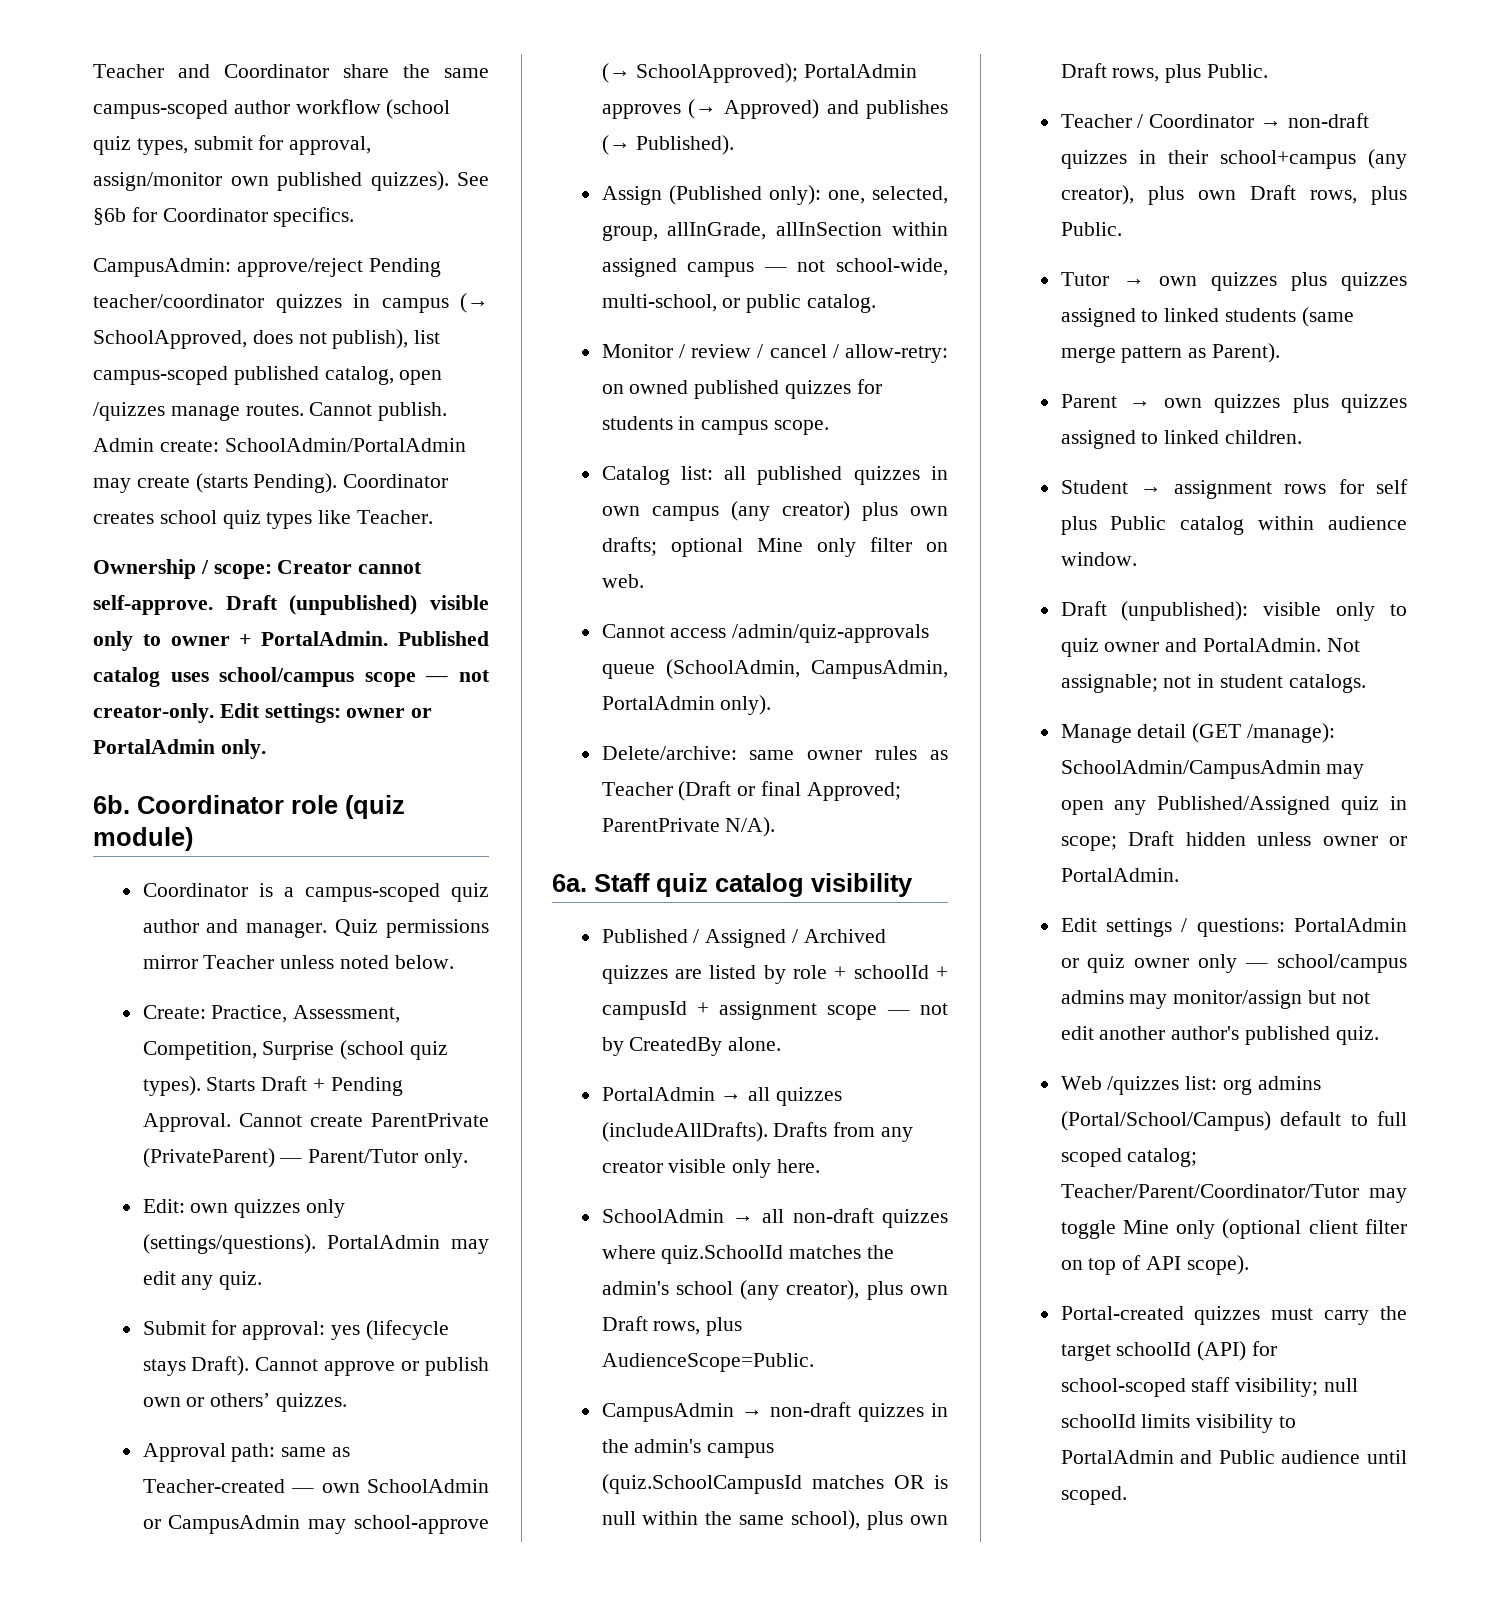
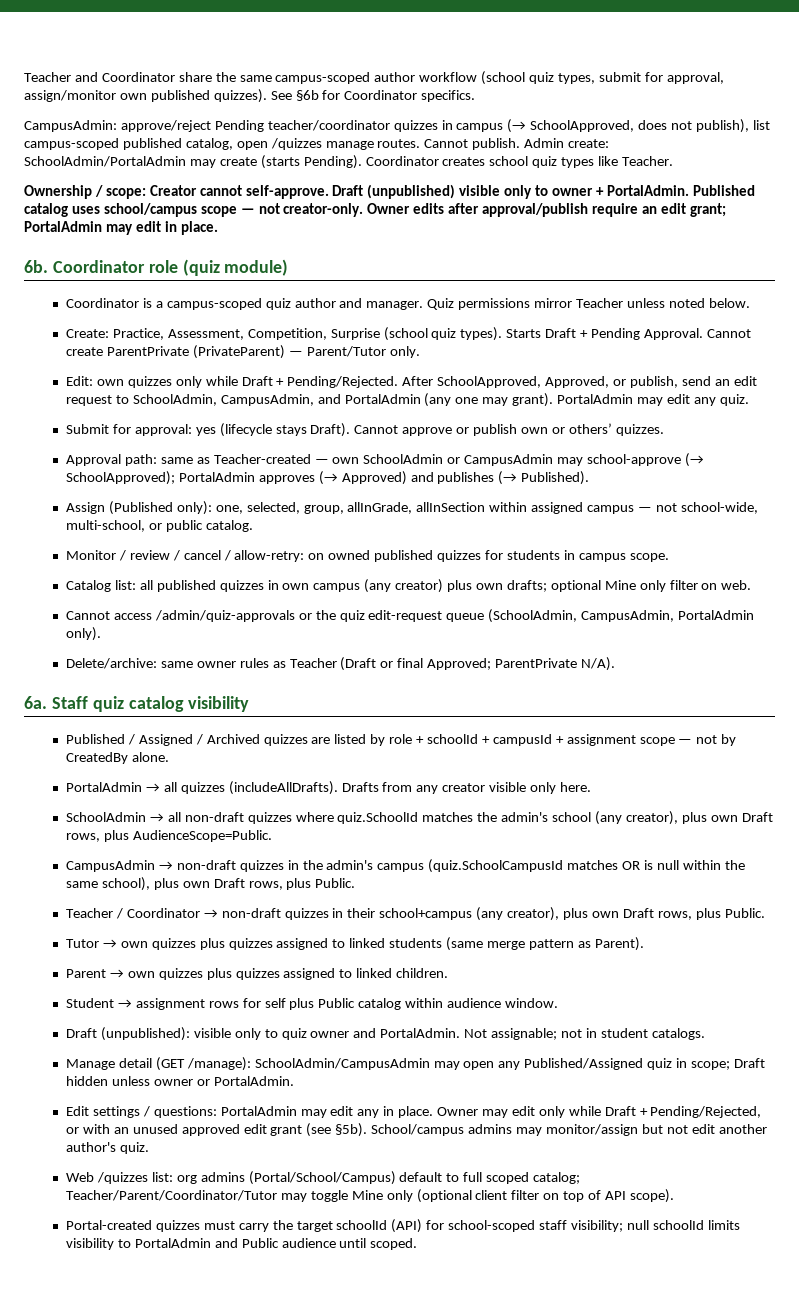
- Edit settings: owner or PortalAdmin only.
+ Owner edits after approval/publish require an edit grant; PortalAdmin may edit in place.
- Edit: own quizzes only (settings/questions).
+ Edit: own quizzes only while Draft + Pending/Rejected. After SchoolApproved, Approved, or publish, send an edit request to SchoolAdmin, CampusAdmin, and PortalAdmin (any one may grant).
- Cannot access /admin/quiz-approvals queue (SchoolAdmin, CampusAdmin, PortalAdmin only).
+ Cannot access /admin/quiz-approvals or the quiz edit-request queue (SchoolAdmin, CampusAdmin, PortalAdmin only).
- Edit settings / questions: PortalAdmin or quiz owner only — school/campus admins may monitor/assign but not edit another author's published quiz.
+ Edit settings / questions: PortalAdmin may edit any in place. Owner may edit only while Draft + Pending/Rejected, or with an unused approved edit grant (see §5b). School/campus admins may monitor/assign but not edit another author's quiz.

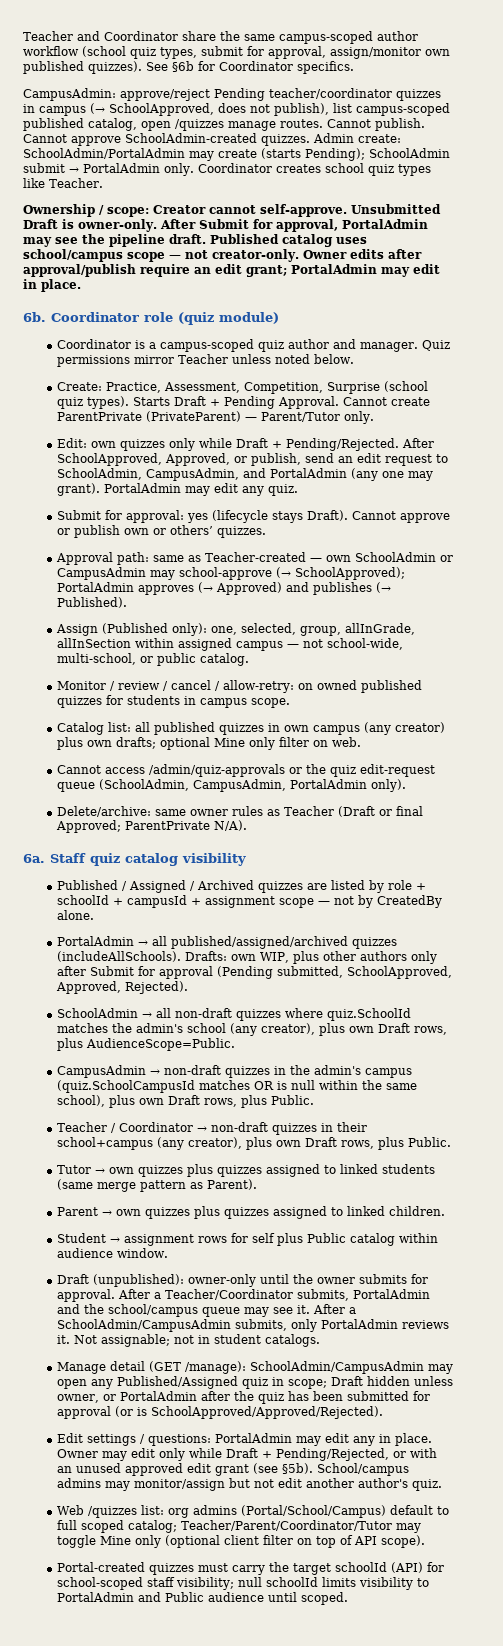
+ Cannot approve SchoolAdmin-created quizzes.
- Admin create: SchoolAdmin/PortalAdmin may create (starts Pending).
+ Admin create: SchoolAdmin/PortalAdmin may create (starts Pending); SchoolAdmin submit → PortalAdmin only.
- Draft (unpublished) visible only to owner + PortalAdmin.
+ Unsubmitted Draft is owner-only. After Submit for approval, PortalAdmin may see the pipeline draft.
- PortalAdmin → all quizzes (includeAllDrafts). Drafts from any creator visible only here.
+ PortalAdmin → all published/assigned/archived quizzes (includeAllSchools). Drafts: own WIP, plus other authors only after Submit for approval (Pending submitted, SchoolApproved, Approved, Rejected).
- Draft (unpublished): visible only to quiz owner and PortalAdmin.
+ Draft (unpublished): owner-only until the owner submits for approval. After a Teacher/Coordinator submits, PortalAdmin and the school/campus queue may see it. After a SchoolAdmin/CampusAdmin submits, only PortalAdmin reviews it.
- Manage detail (GET /manage): SchoolAdmin/CampusAdmin may open any Published/Assigned quiz in scope; Draft hidden unless owner or PortalAdmin.
+ Manage detail (GET /manage): SchoolAdmin/CampusAdmin may open any Published/Assigned quiz in scope; Draft hidden unless owner, or PortalAdmin after the quiz has been submitted for approval (or is SchoolApproved/Approved/Rejected).

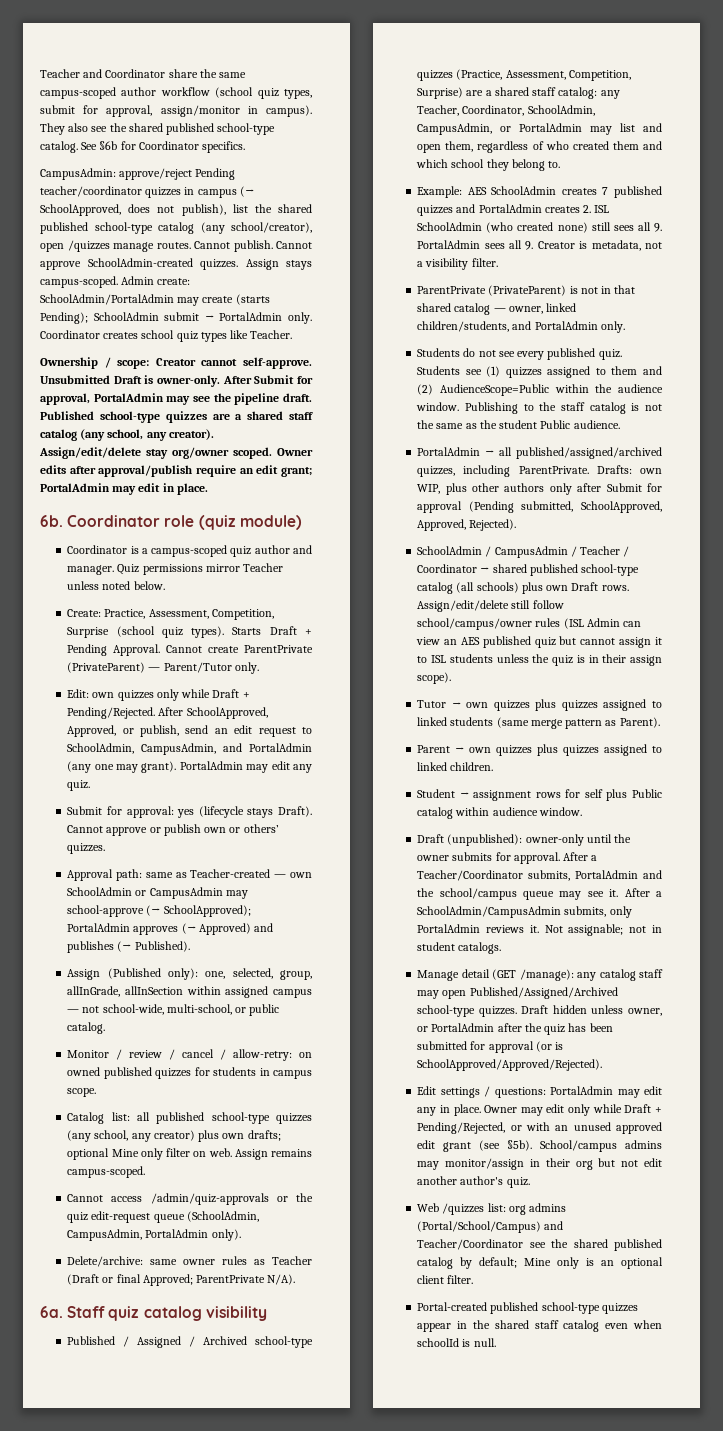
- Teacher and Coordinator share the same campus-scoped author workflow (school quiz types, submit for approval, assign/monitor own published quizzes).
+ Teacher and Coordinator share the same campus-scoped author workflow (school quiz types, submit for approval, assign/monitor in campus). They also see the shared published school-type catalog.
- CampusAdmin: approve/reject Pending teacher/coordinator quizzes in campus (→ SchoolApproved, does not publish), list campus-scoped published catalog, open /quizzes manage routes.
+ CampusAdmin: approve/reject Pending teacher/coordinator quizzes in campus (→ SchoolApproved, does not publish), list the shared published school-type catalog (any school/creator), open /quizzes manage routes.
+ Assign stays campus-scoped.
- Published catalog uses school/campus scope — not creator-only.
+ Published school-type quizzes are a shared staff catalog (any school, any creator). Assign/edit/delete stay org/owner scoped.
- Catalog list: all published quizzes in own campus (any creator) plus own drafts; optional Mine only filter on web.
+ Catalog list: all published school-type quizzes (any school, any creator) plus own drafts; optional Mine only filter on web. Assign remains campus-scoped.
- Published / Assigned / Archived quizzes are listed by role + schoolId + campusId + assignment scope — not by CreatedBy alone.
+ Published / Assigned / Archived school-type quizzes (Practice, Assessment, Competition, Surprise) are a shared staff catalog: any Teacher, Coordinator, SchoolAdmin, CampusAdmin, or PortalAdmin may list and open them, regardless of who created them and which school they belong to.
+ Example: AES SchoolAdmin creates 7 published quizzes and PortalAdmin creates 2. ISL SchoolAdmin (who created none) still sees all 9. PortalAdmin sees all 9. Creator is metadata, not a visibility filter.
+ ParentPrivate (PrivateParent) is not in that shared catalog — owner, linked children/students, and PortalAdmin only.
+ Students do not see every published quiz. Students see (1) quizzes assigned to them and (2) AudienceScope=Public within the audience window. Publishing to the staff catalog is not the same as the student Public audience.
- PortalAdmin → all published/assigned/archived quizzes (includeAllSchools).
+ PortalAdmin → all published/assigned/archived quizzes, including ParentPrivate.
- SchoolAdmin → all non-draft quizzes where quiz.SchoolId matches the admin's school (any creator), plus own Draft rows, plus AudienceScope=Public.
- CampusAdmin → non-draft quizzes in the admin's campus (quiz.SchoolCampusId matches OR is null within the same school), plus own Draft rows, plus Public.
- Teacher / Coordinator → non-draft quizzes in their school+campus (any creator), plus own Draft rows, plus Public.
+ SchoolAdmin / CampusAdmin / Teacher / Coordinator → shared published school-type catalog (all schools) plus own Draft rows. Assign/edit/delete still follow school/campus/owner rules (ISL Admin can view an AES published quiz but cannot assign it to ISL students unless the quiz is in their assign scope).
- Manage detail (GET /manage): SchoolAdmin/CampusAdmin may open any Published/Assigned quiz in scope; Draft hidden unless owner, or PortalAdmin after the quiz has been submitted for approval (or is SchoolApproved/Approved/Rejected).
+ Manage detail (GET /manage): any catalog staff may open Published/Assigned/Archived school-type quizzes. Draft hidden unless owner, or PortalAdmin after the quiz has been submitted for approval (or is SchoolApproved/Approved/Rejected).
- School/campus admins may monitor/assign but not edit another author's quiz.
+ School/campus admins may monitor/assign in their org but not edit another author's quiz.
- Web /quizzes list: org admins (Portal/School/Campus) default to full scoped catalog; Teacher/Parent/Coordinator/Tutor may toggle Mine only (optional client filter on top of API scope).
- Portal-created quizzes must carry the target schoolId (API) for school-scoped staff visibility; null schoolId limits visibility to PortalAdmin and Public audience until scoped.
+ Web /quizzes list: org admins (Portal/School/Campus) and Teacher/Coordinator see the shared published catalog by default; Mine only is an optional client filter.
+ Portal-created published school-type quizzes appear in the shared staff catalog even when schoolId is null.

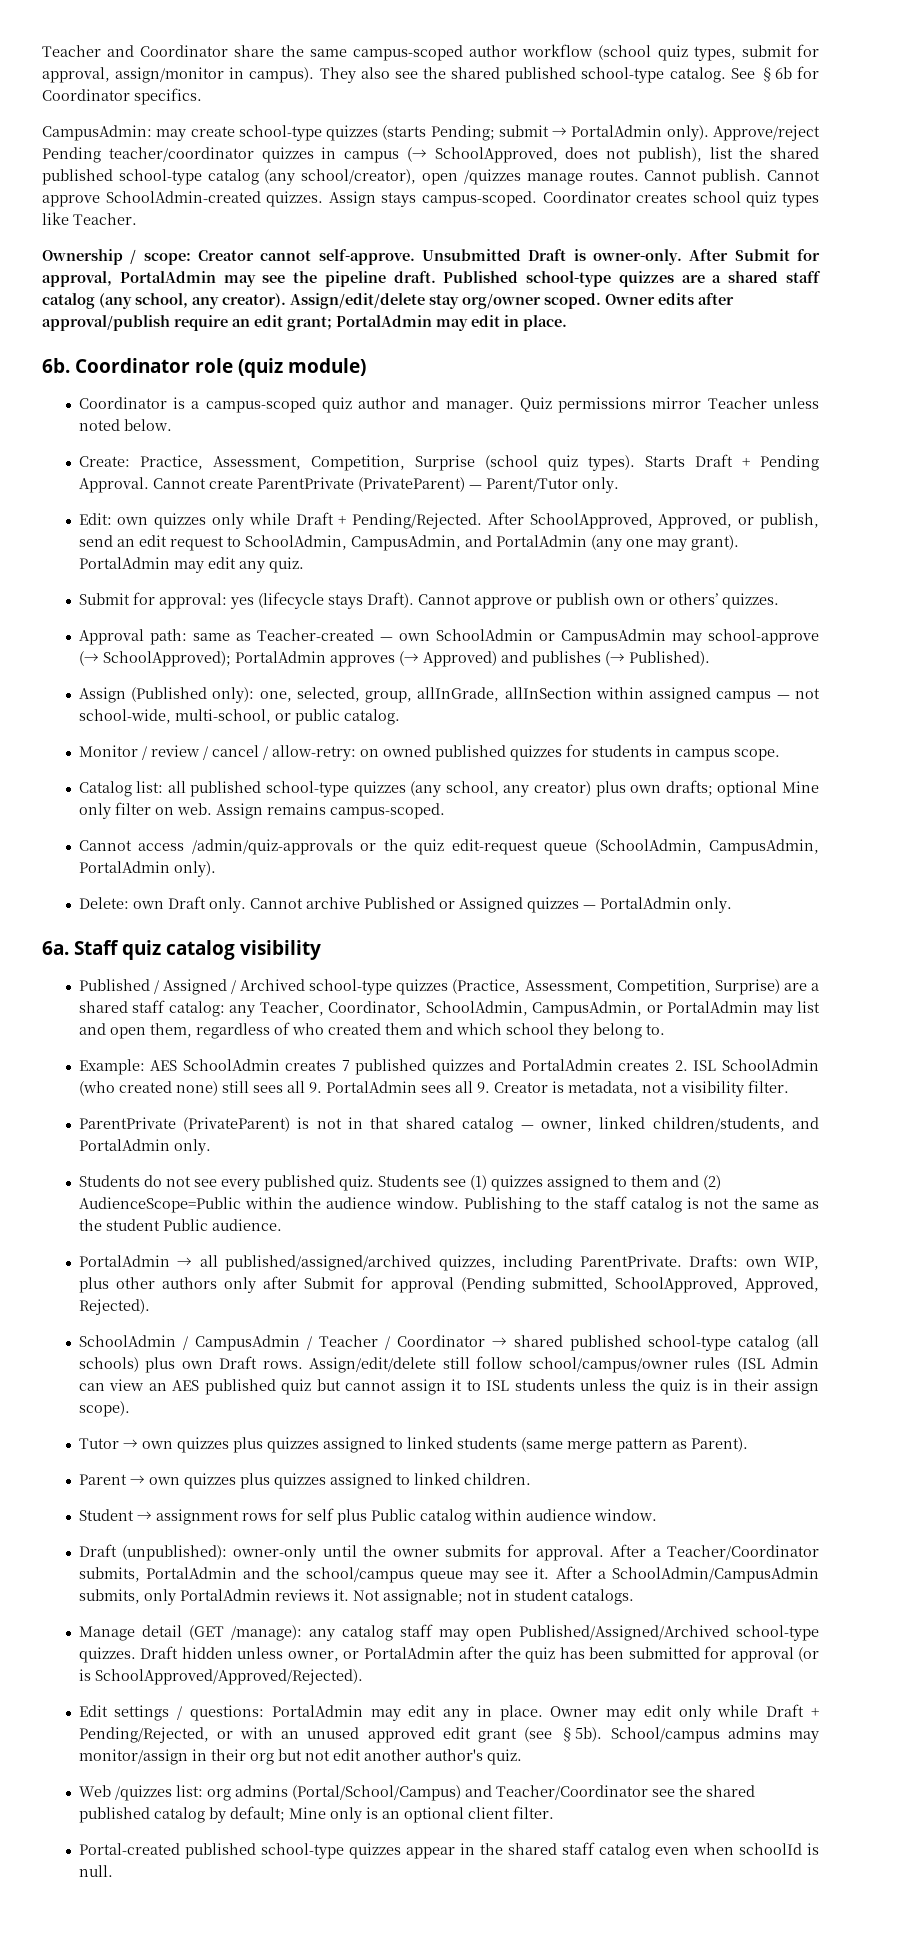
- CampusAdmin: approve/reject Pending teacher/coordinator quizzes in campus (→ SchoolApproved, does not publish), list the shared published school-type catalog (any school/creator), open /quizzes manage routes.
+ CampusAdmin: may create school-type quizzes (starts Pending; submit → PortalAdmin only). Approve/reject Pending teacher/coordinator quizzes in campus (→ SchoolApproved, does not publish), list the shared published school-type catalog (any school/creator), open /quizzes manage routes.
- Admin create: SchoolAdmin/PortalAdmin may create (starts Pending); SchoolAdmin submit → PortalAdmin only.
- Delete/archive: same owner rules as Teacher (Draft or final Approved; ParentPrivate N/A).
+ Delete: own Draft only. Cannot archive Published or Assigned quizzes — PortalAdmin only.

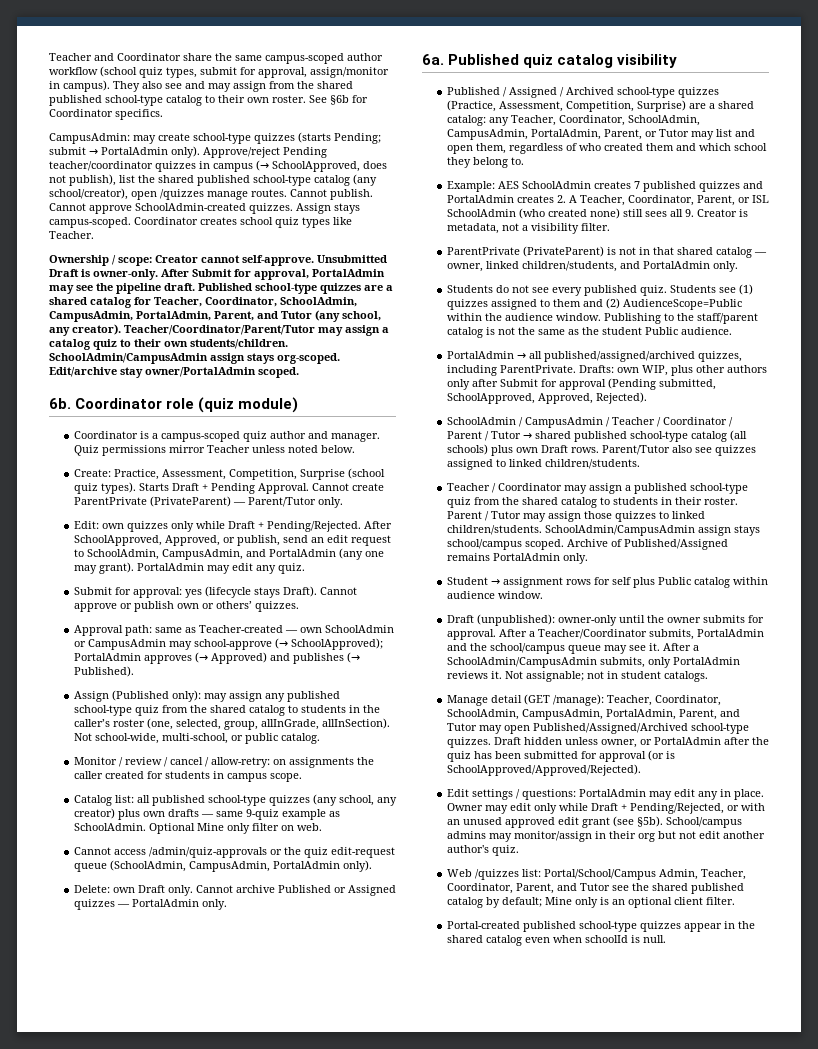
- They also see the shared published school-type catalog.
+ They also see and may assign from the shared published school-type catalog to their own roster.
- Published school-type quizzes are a shared staff catalog (any school, any creator). Assign/edit/delete stay org/owner scoped. Owner edits after approval/publish require an edit grant; PortalAdmin may edit in place.
+ Published school-type quizzes are a shared catalog for Teacher, Coordinator, SchoolAdmin, CampusAdmin, PortalAdmin, Parent, and Tutor (any school, any creator). Teacher/Coordinator/Parent/Tutor may assign a catalog quiz to their own students/children. SchoolAdmin/CampusAdmin assign stays org-scoped. Edit/archive stay owner/PortalAdmin scoped.
- Assign (Published only): one, selected, group, allInGrade, allInSection within assigned campus — not school-wide, multi-school, or public catalog.
+ Assign (Published only): may assign any published school-type quiz from the shared catalog to students in the caller’s roster (one, selected, group, allInGrade, allInSection). Not school-wide, multi-school, or public catalog.
- Monitor / review / cancel / allow-retry: on owned published quizzes for students in campus scope.
+ Monitor / review / cancel / allow-retry: on assignments the caller created for students in campus scope.
- Catalog list: all published school-type quizzes (any school, any creator) plus own drafts; optional Mine only filter on web. Assign remains campus-scoped.
+ Catalog list: all published school-type quizzes (any school, any creator) plus own drafts — same 9-quiz example as SchoolAdmin. Optional Mine only filter on web.
- Staff quiz catalog visibility
+ Published quiz catalog visibility
- Published / Assigned / Archived school-type quizzes (Practice, Assessment, Competition, Surprise) are a shared staff catalog: any Teacher, Coordinator, SchoolAdmin, CampusAdmin, or PortalAdmin may list and open them, regardless of who created them and which school they belong to.
+ Published / Assigned / Archived school-type quizzes (Practice, Assessment, Competition, Surprise) are a shared catalog: any Teacher, Coordinator, SchoolAdmin, CampusAdmin, PortalAdmin, Parent, or Tutor may list and open them, regardless of who created them and which school they belong to.
- Example: AES SchoolAdmin creates 7 published quizzes and PortalAdmin creates 2. ISL SchoolAdmin (who created none) still sees all 9. PortalAdmin sees all 9. Creator is metadata, not a visibility filter.
+ Example: AES SchoolAdmin creates 7 published quizzes and PortalAdmin creates 2. A Teacher, Coordinator, Parent, or ISL SchoolAdmin (who created none) still sees all 9. Creator is metadata, not a visibility filter.
- Publishing to the staff catalog is not the same as the student Public audience.
+ Publishing to the staff/parent catalog is not the same as the student Public audience.
- SchoolAdmin / CampusAdmin / Teacher / Coordinator → shared published school-type catalog (all schools) plus own Draft rows.
+ SchoolAdmin / CampusAdmin / Teacher / Coordinator / Parent / Tutor → shared published school-type catalog (all schools) plus own Draft rows.
- Assign/edit/delete still follow school/campus/owner rules (ISL Admin can view an AES published quiz but cannot assign it to ISL students unless the quiz is in their assign scope).
- Tutor → own quizzes plus quizzes assigned to linked students (same merge pattern as Parent).
- Parent → own quizzes plus quizzes assigned to linked children.
+ Parent/Tutor also see quizzes assigned to linked children/students.
+ Teacher / Coordinator may assign a published school-type quiz from the shared catalog to students in their roster. Parent / Tutor may assign those quizzes to linked children/students. SchoolAdmin/CampusAdmin assign stays school/campus scoped. Archive of Published/Assigned remains PortalAdmin only.
- Manage detail (GET /manage): any catalog staff may open Published/Assigned/Archived school-type quizzes.
+ Manage detail (GET /manage): Teacher, Coordinator, SchoolAdmin, CampusAdmin, PortalAdmin, Parent, and Tutor may open Published/Assigned/Archived school-type quizzes.
- Web /quizzes list: org admins (Portal/School/Campus) and Teacher/Coordinator see the shared published catalog by default; Mine only is an optional client filter.
+ Web /quizzes list: Portal/School/Campus Admin, Teacher, Coordinator, Parent, and Tutor see the shared published catalog by default; Mine only is an optional client filter.
- Portal-created published school-type quizzes appear in the shared staff catalog even when schoolId is null.
+ Portal-created published school-type quizzes appear in the shared catalog even when schoolId is null.

